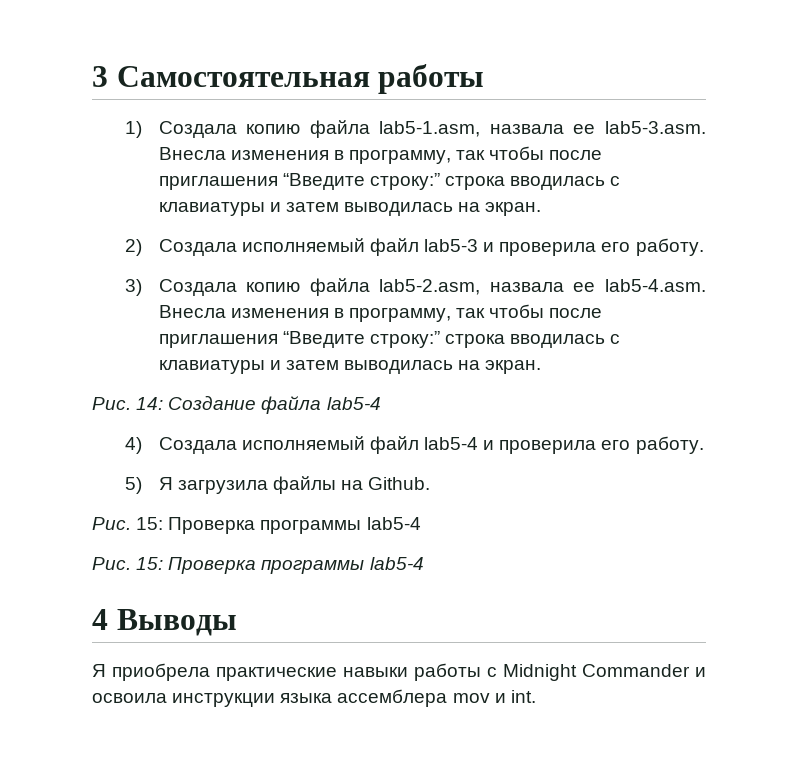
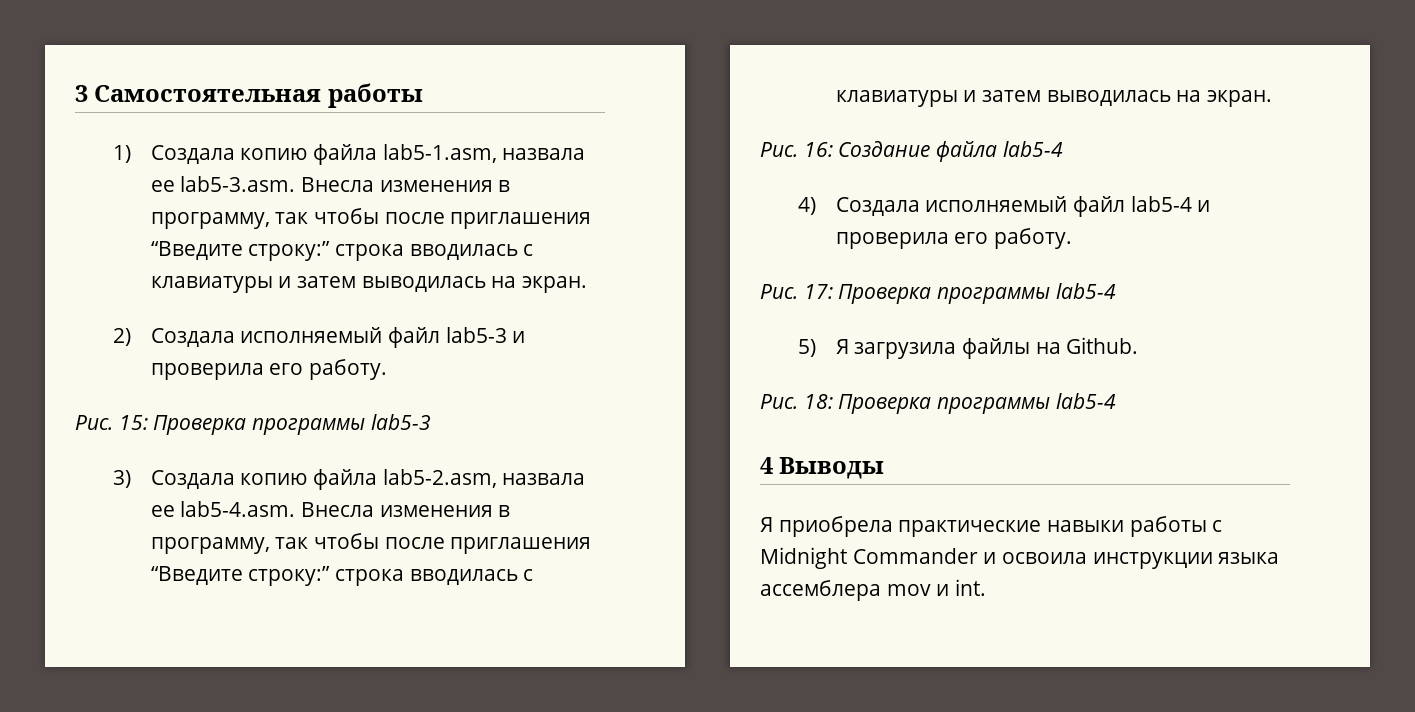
+ Рис. 15: Проверка программы lab5-3
- Рис. 14: Создание файла lab5-4
+ Рис. 16: Создание файла lab5-4
+ Рис. 17: Проверка программы lab5-4
  5) Я загрузила файлы на Github.
- Рис. 15: Проверка программы lab5-4
- Рис. 15: Проверка программы lab5-4
+ Рис. 18: Проверка программы lab5-4

